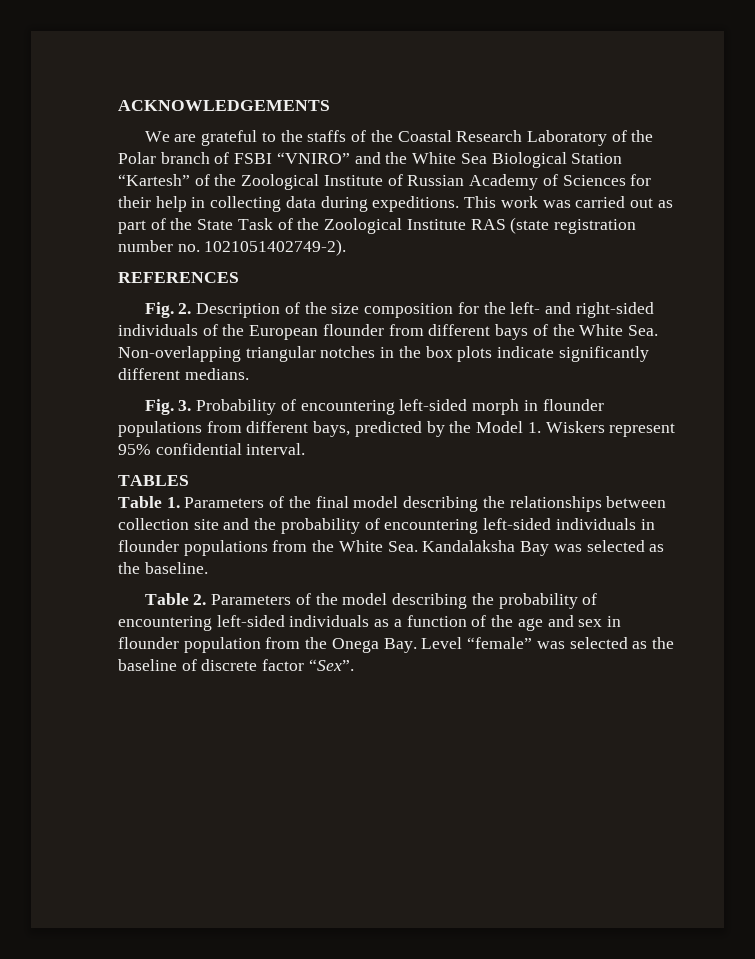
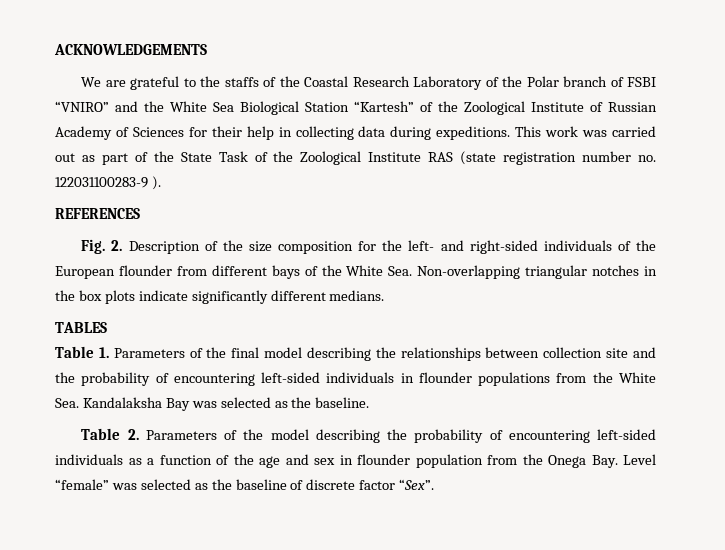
- This work was carried out as part of the State Task of the Zoological Institute RAS (state registration number no. 1021051402749-2).
+ This work was carried out as part of the State Task of the Zoological Institute RAS (state registration number no. 122031100283-9 ).
- Fig. 3. Probability of encountering left-sided morph in flounder populations from different bays, predicted by the Model 1. Wiskers represent 95% confidential interval.

